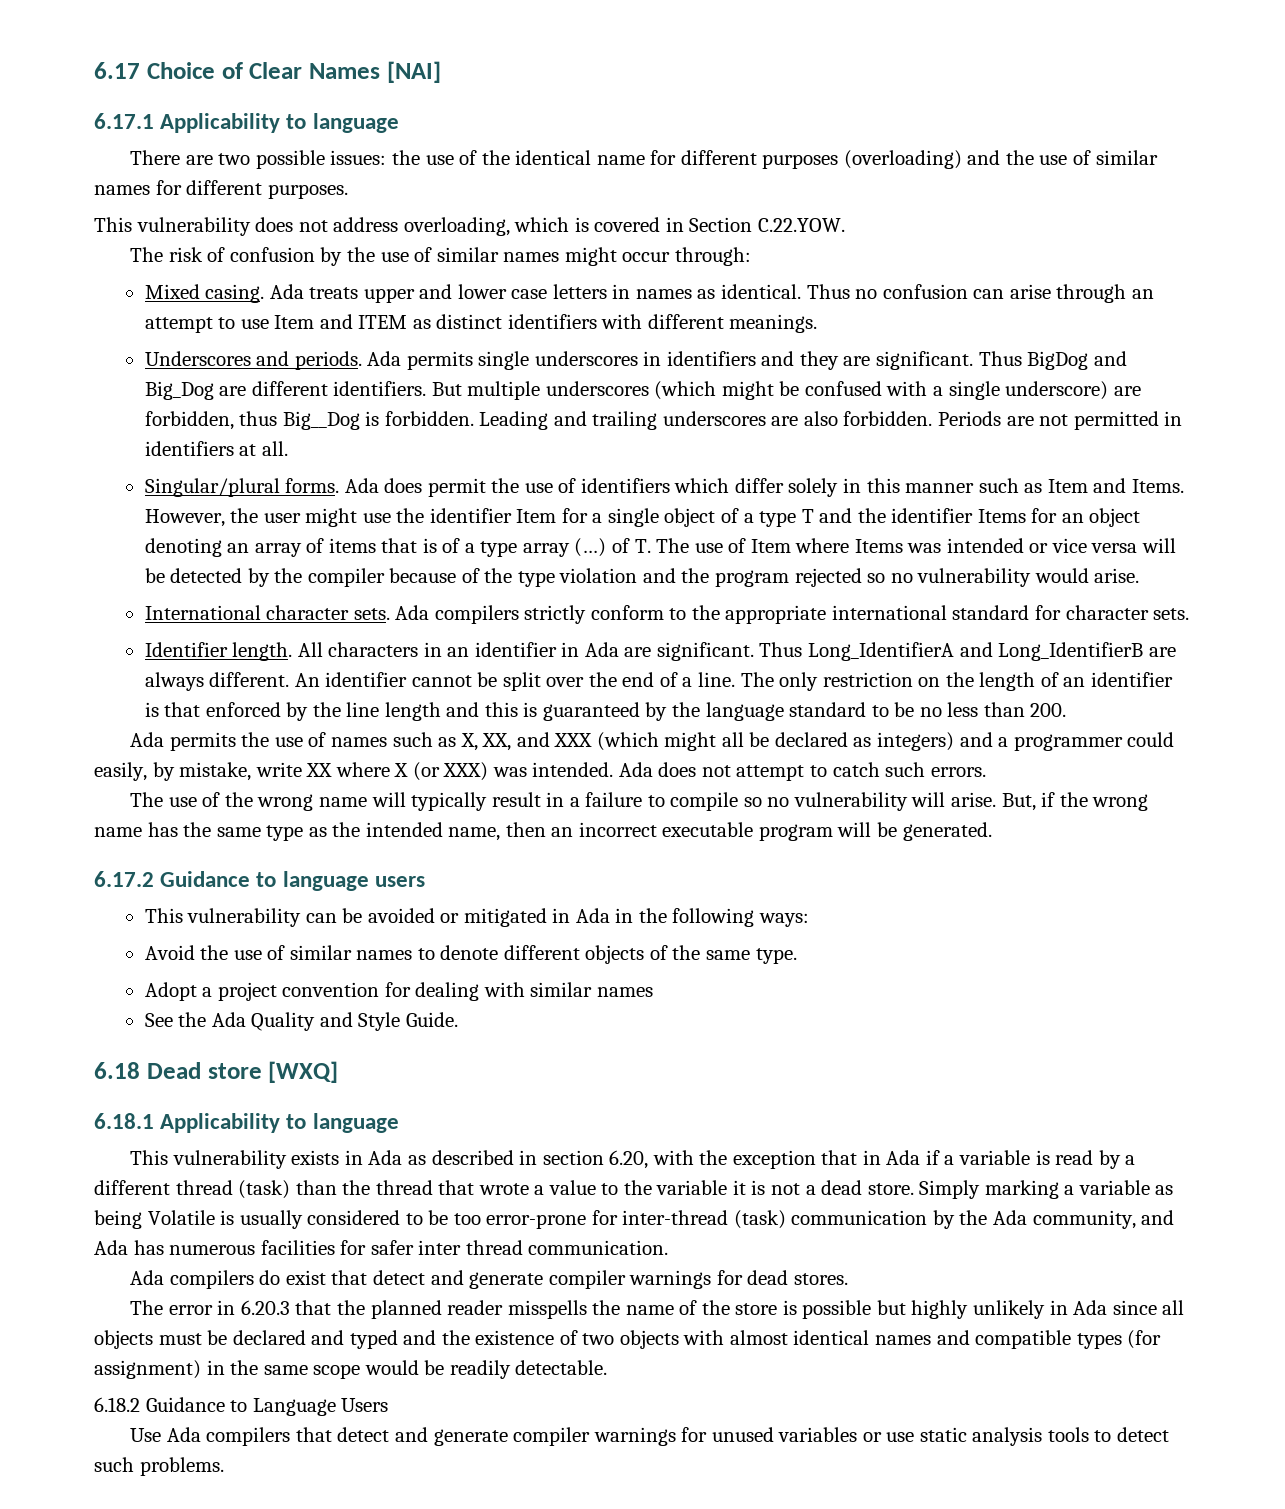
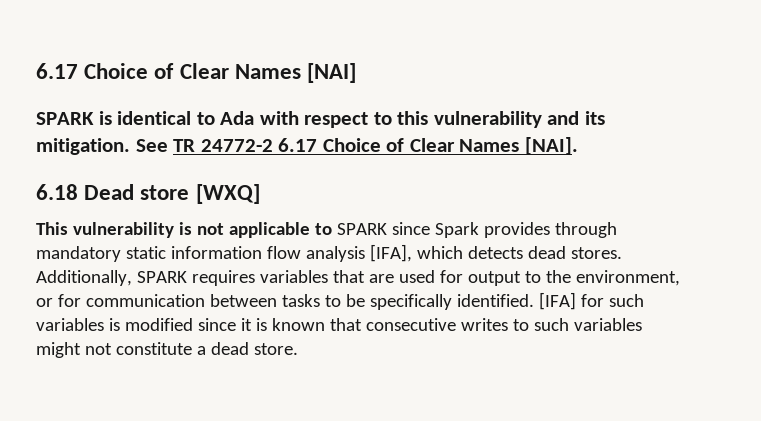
- 6.17.1 Applicability to language
- There are two possible issues: the use of the identical name for different purposes (overloading) and the use of similar names for different purposes.
- This vulnerability does not address overloading, which is covered in Section C.22.YOW.
- The risk of confusion by the use of similar names might occur through:
- Mixed casing. Ada treats upper and lower case letters in names as identical. Thus no confusion can arise through an attempt to use Item and ITEM as distinct identifiers with different meanings.
- Underscores and periods. Ada permits single underscores in identifiers and they are significant. Thus BigDog and Big_Dog are different identifiers. But multiple underscores (which might be confused with a single underscore) are forbidden, thus Big__Dog is forbidden. Leading and trailing underscores are also forbidden. Periods are not permitted in identifiers at all.
- Singular/plural forms. Ada does permit the use of identifiers which differ solely in this manner such as Item and Items. However, the user might use the identifier Item for a single object of a type T and the identifier Items for an object denoting an array of items that is of a type array (…) of T. The use of Item where Items was intended or vice versa will be detected by the compiler because of the type violation and the program rejected so no vulnerability would arise.
- International character sets. Ada compilers strictly conform to the appropriate international standard for character sets.
- Identifier length. All characters in an identifier in Ada are significant. Thus Long_IdentifierA and Long_IdentifierB are always different. An identifier cannot be split over the end of a line. The only restriction on the length of an identifier is that enforced by the line length and this is guaranteed by the language standard to be no less than 200.
- Ada permits the use of names such as X, XX, and XXX (which might all be declared as integers) and a programmer could easily, by mistake, write XX where X (or XXX) was intended. Ada does not attempt to catch such errors.
- The use of the wrong name will typically result in a failure to compile so no vulnerability will arise. But, if the wrong name has the same type as the intended name, then an incorrect executable program will be generated.
- 6.17.2 Guidance to language users
- This vulnerability can be avoided or mitigated in Ada in the following ways:
- Avoid the use of similar names to denote different objects of the same type.
- Adopt a project convention for dealing with similar names
- See the Ada Quality and Style Guide.
+ SPARK is identical to Ada with respect to this vulnerability and its mitigation. See TR 24772-2 6.17 Choice of Clear Names [NAI].
  6.18 Dead store [WXQ]
- 6.18.1 Applicability to language
- This vulnerability exists in Ada as described in section 6.20, with the exception that in Ada if a variable is read by a different thread (task) than the thread that wrote a value to the variable it is not a dead store. Simply marking a variable as being Volatile is usually considered to be too error-prone for inter-thread (task) communication by the Ada community, and Ada has numerous facilities for safer inter thread communication.
- Ada compilers do exist that detect and generate compiler warnings for dead stores.
- The error in 6.20.3 that the planned reader misspells the name of the store is possible but highly unlikely in Ada since all objects must be declared and typed and the existence of two objects with almost identical names and compatible types (for assignment) in the same scope would be readily detectable.
- 6.18.2 Guidance to Language Users
- Use Ada compilers that detect and generate compiler warnings for unused variables or use static analysis tools to detect such problems.
+ This vulnerability is not applicable to SPARK since Spark provides through mandatory static information flow analysis [IFA], which detects dead stores. Additionally, SPARK requires variables that are used for output to the environment, or for communication between tasks to be specifically identified. [IFA] for such variables is modified since it is known that consecutive writes to such variables might not constitute a dead store.

